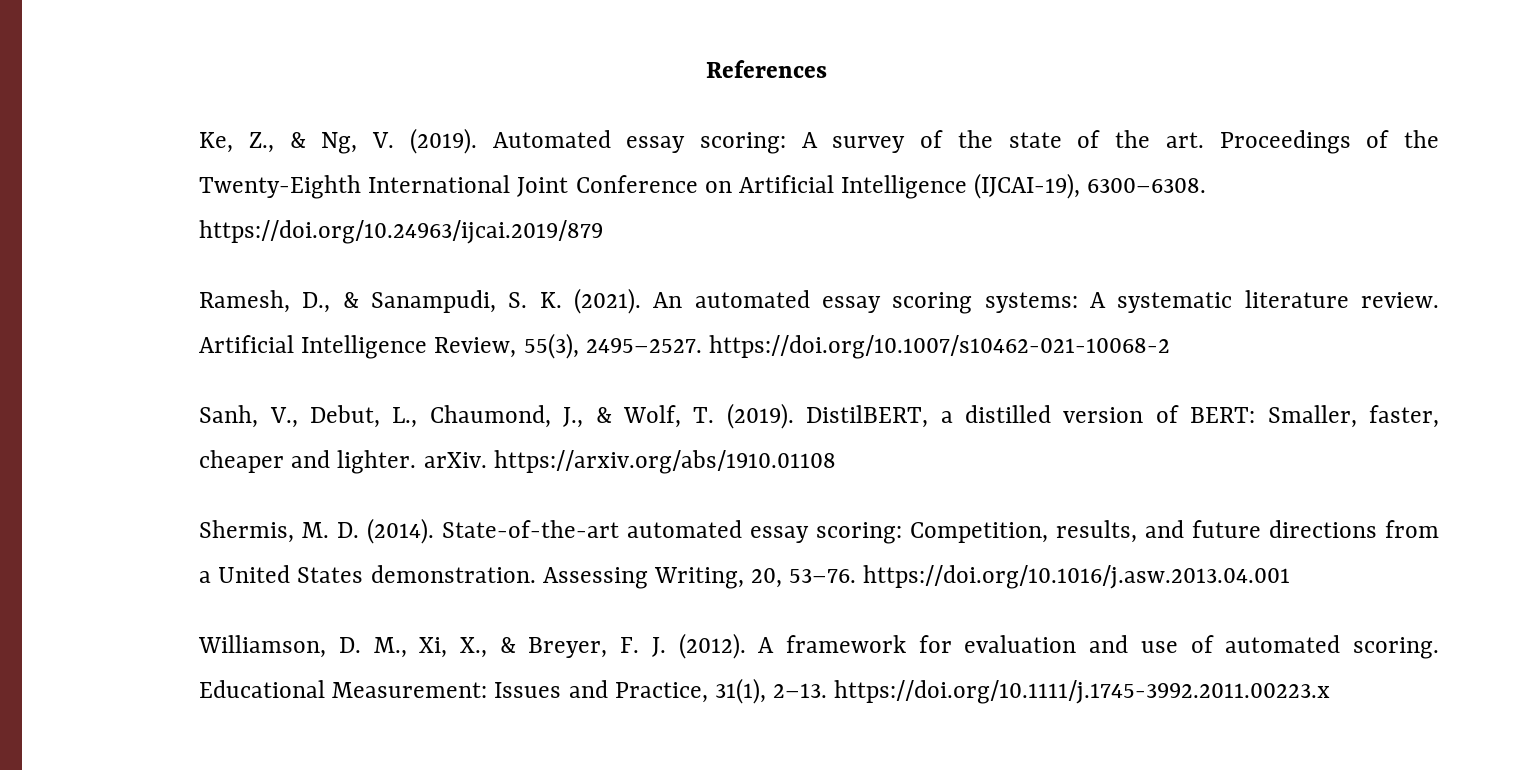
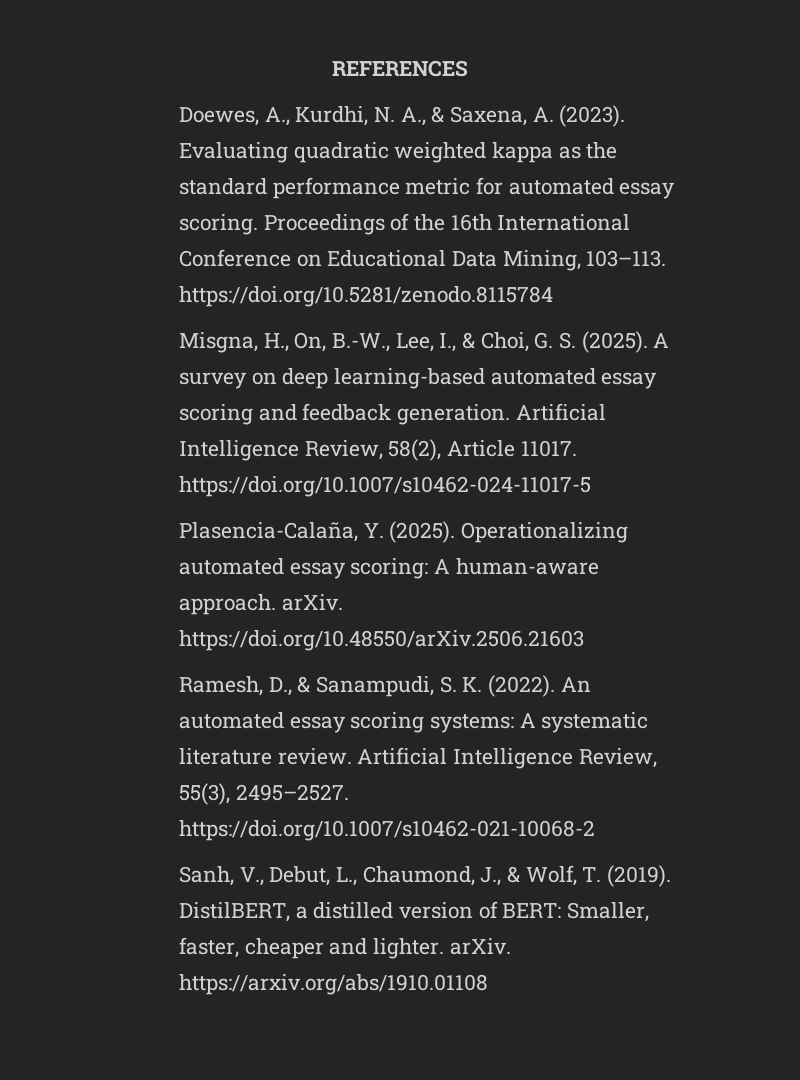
- References
- Ke, Z., & Ng, V. (2019). Automated essay scoring: A survey of the state of the art. Proceedings of the Twenty-Eighth International Joint Conference on Artificial Intelligence (IJCAI-19), 6300–6308. https://doi.org/10.24963/ijcai.2019/879
+ REFERENCES
+ Doewes, A., Kurdhi, N. A., & Saxena, A. (2023). Evaluating quadratic weighted kappa as the standard performance metric for automated essay scoring. Proceedings of the 16th International Conference on Educational Data Mining, 103–113. https://doi.org/10.5281/zenodo.8115784
+ Misgna, H., On, B.-W., Lee, I., & Choi, G. S. (2025). A survey on deep learning-based automated essay scoring and feedback generation. Artificial Intelligence Review, 58(2), Article 11017. https://doi.org/10.1007/s10462-024-11017-5
+ Plasencia-Calaña, Y. (2025). Operationalizing automated essay scoring: A human-aware approach. arXiv. https://doi.org/10.48550/arXiv.2506.21603
- Ramesh, D., & Sanampudi, S. K. (2021).
+ Ramesh, D., & Sanampudi, S. K. (2022).
- Shermis, M. D. (2014). State-of-the-art automated essay scoring: Competition, results, and future directions from a United States demonstration. Assessing Writing, 20, 53–76. https://doi.org/10.1016/j.asw.2013.04.001
- Williamson, D. M., Xi, X., & Breyer, F. J. (2012). A framework for evaluation and use of automated scoring. Educational Measurement: Issues and Practice, 31(1), 2–13. https://doi.org/10.1111/j.1745-3992.2011.00223.x

